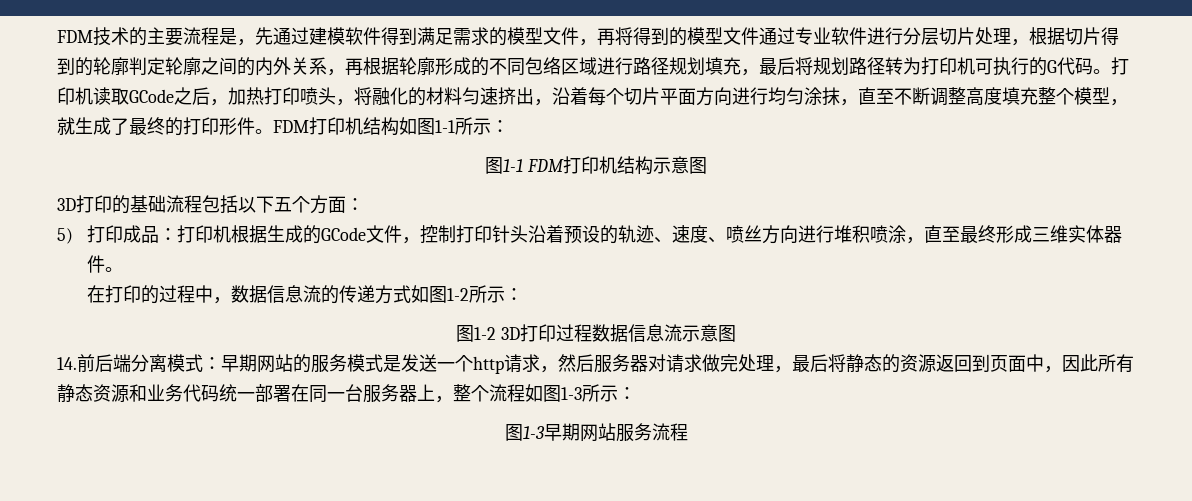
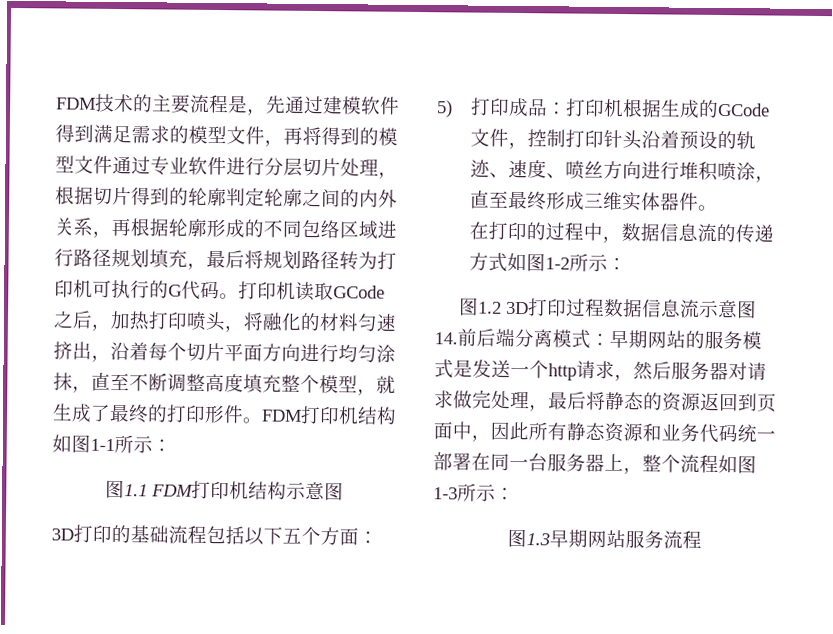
- 图1-1 FDM打印机结构示意图
+ 图1.1 FDM打印机结构示意图
- 图1-2 3D打印过程数据信息流示意图
+ 图1.2 3D打印过程数据信息流示意图
- 图1-3早期网站服务流程
+ 图1.3早期网站服务流程

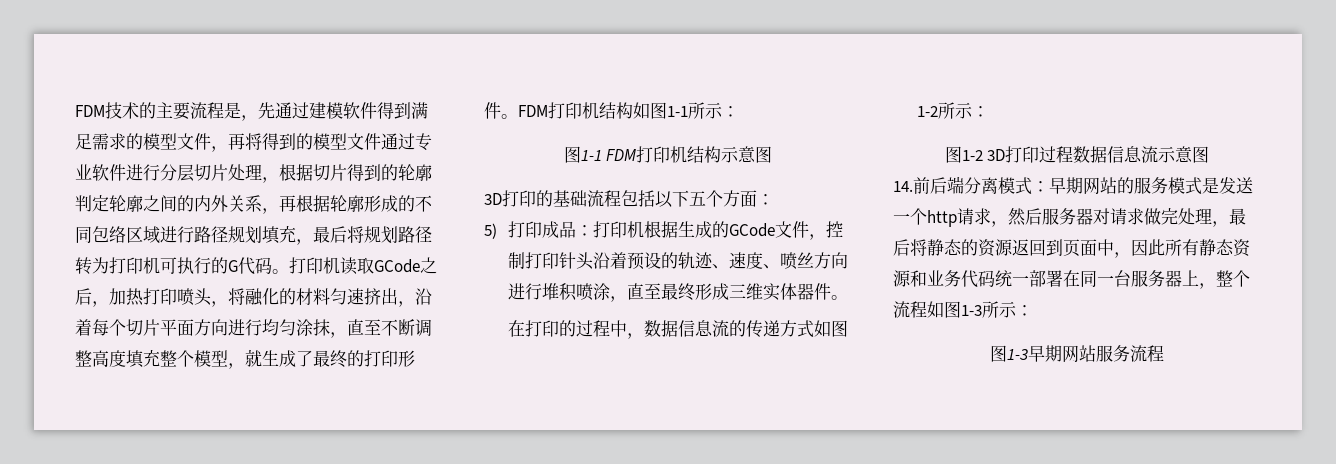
- 图1.1 FDM打印机结构示意图
+ 图1-1 FDM打印机结构示意图
- 图1.2 3D打印过程数据信息流示意图
+ 图1-2 3D打印过程数据信息流示意图
- 图1.3早期网站服务流程
+ 图1-3早期网站服务流程

